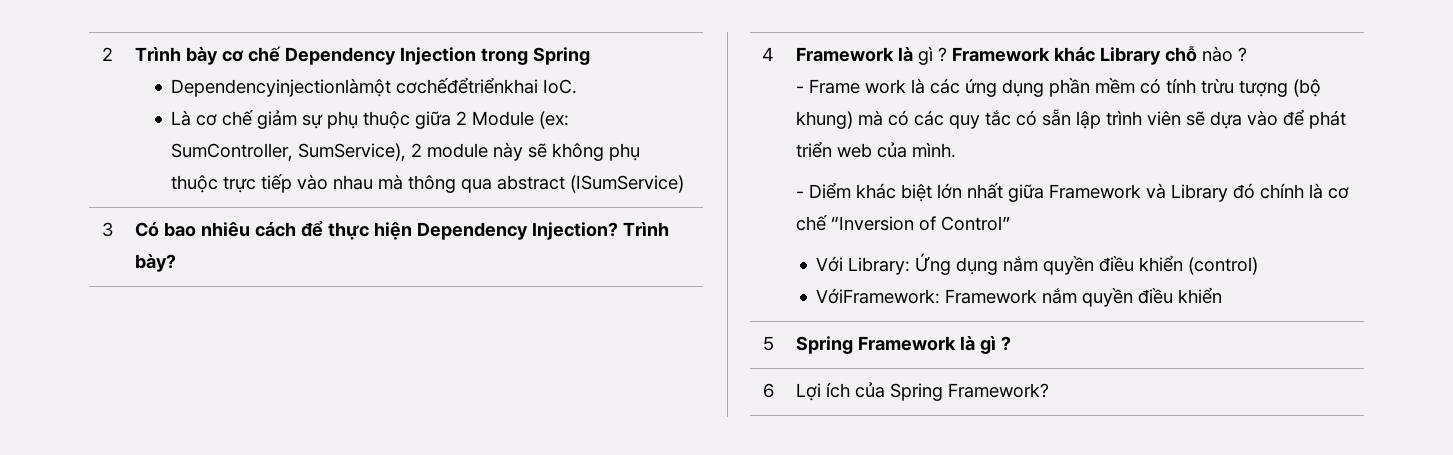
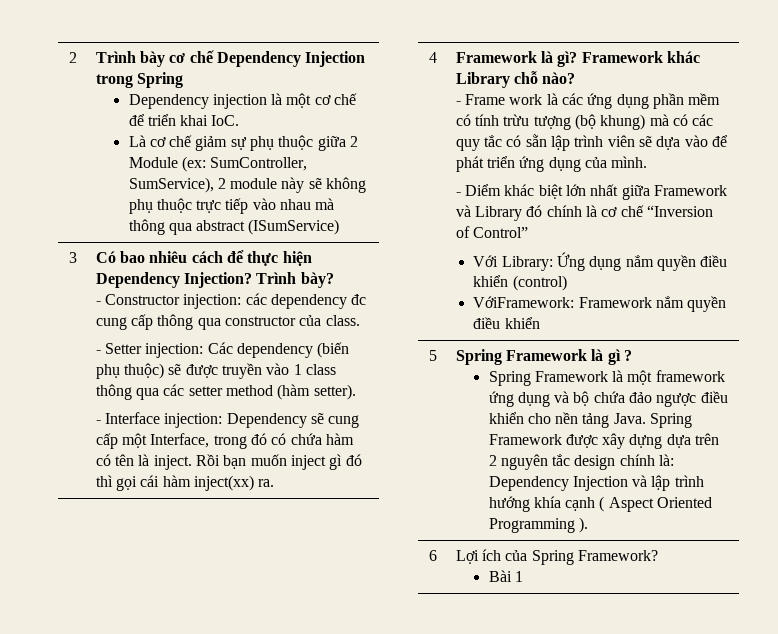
- Dependencyinjectionlàmột cơchếđểtriểnkhai IoC.
+ Dependency injection là một cơ chế để triển khai IoC.
+ - Constructor injection: các dependency đc cung cấp thông qua constructor của class.
+ - Setter injection: Các dependency (biến phụ thuộc) sẽ được truyền vào 1 class thông qua các setter method (hàm setter).
+ - Interface injection: Dependency sẽ cung cấp một Interface, trong đó có chứa hàm có tên là inject. Rồi bạn muốn inject gì đó thì gọi cái hàm inject(xx) ra.
- 4 | Framework là gì ?
+ 4 | Framework là gì?
- Framework khác Library chỗ nào ?
+ Framework khác Library chỗ nào?
- - Frame work là các ứng dụng phần mềm có tính trừu tượng (bộ khung) mà có các quy tắc có sẵn lập trình viên sẽ dựa vào để phát triển web của mình.
+ - Frame work là các ứng dụng phần mềm có tính trừu tượng (bộ khung) mà có các quy tắc có sẵn lập trình viên sẽ dựa vào để phát triển ứng dụng của mình.
+ Spring Framework là một framework ứng dụng và bộ chứa đảo ngược điều khiển cho nền tảng Java. Spring Framework được xây dựng dựa trên 2 nguyên tắc design chính là: Dependency Injection và lập trình hướng khía cạnh ( Aspect Oriented Programming ).
  6 | Lợi ích của Spring Framework?
+ Bài 1

